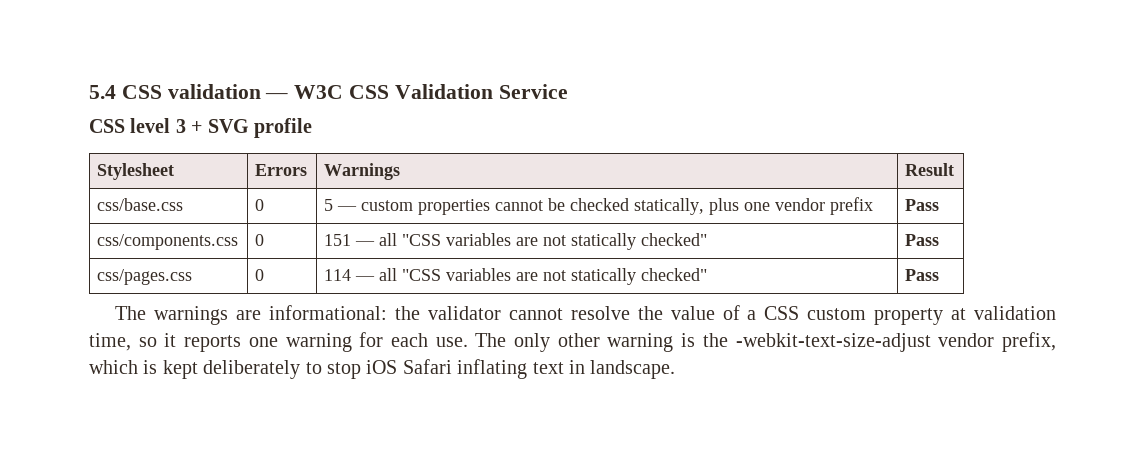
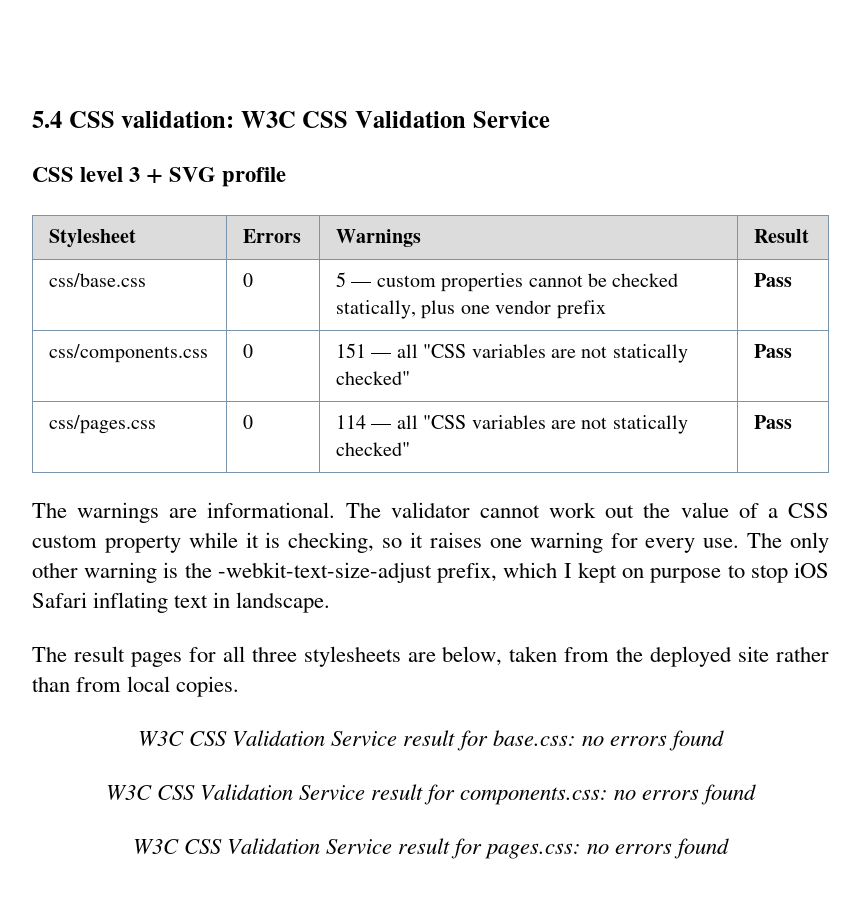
- 5.4 CSS validation — W3C CSS Validation Service
+ 5.4 CSS validation: W3C CSS Validation Service
- The warnings are informational: the validator cannot resolve the value of a CSS custom property at validation time, so it reports one warning for each use.
+ The warnings are informational. The validator cannot work out the value of a CSS custom property while it is checking, so it raises one warning for every use.
- The only other warning is the -webkit-text-size-adjust vendor prefix, which is kept deliberately to stop iOS Safari inflating text in landscape.
+ The only other warning is the -webkit-text-size-adjust prefix, which I kept on purpose to stop iOS Safari inflating text in landscape.
+ The result pages for all three stylesheets are below, taken from the deployed site rather than from local copies.
+ W3C CSS Validation Service result for base.css: no errors found
+ W3C CSS Validation Service result for components.css: no errors found
+ W3C CSS Validation Service result for pages.css: no errors found

